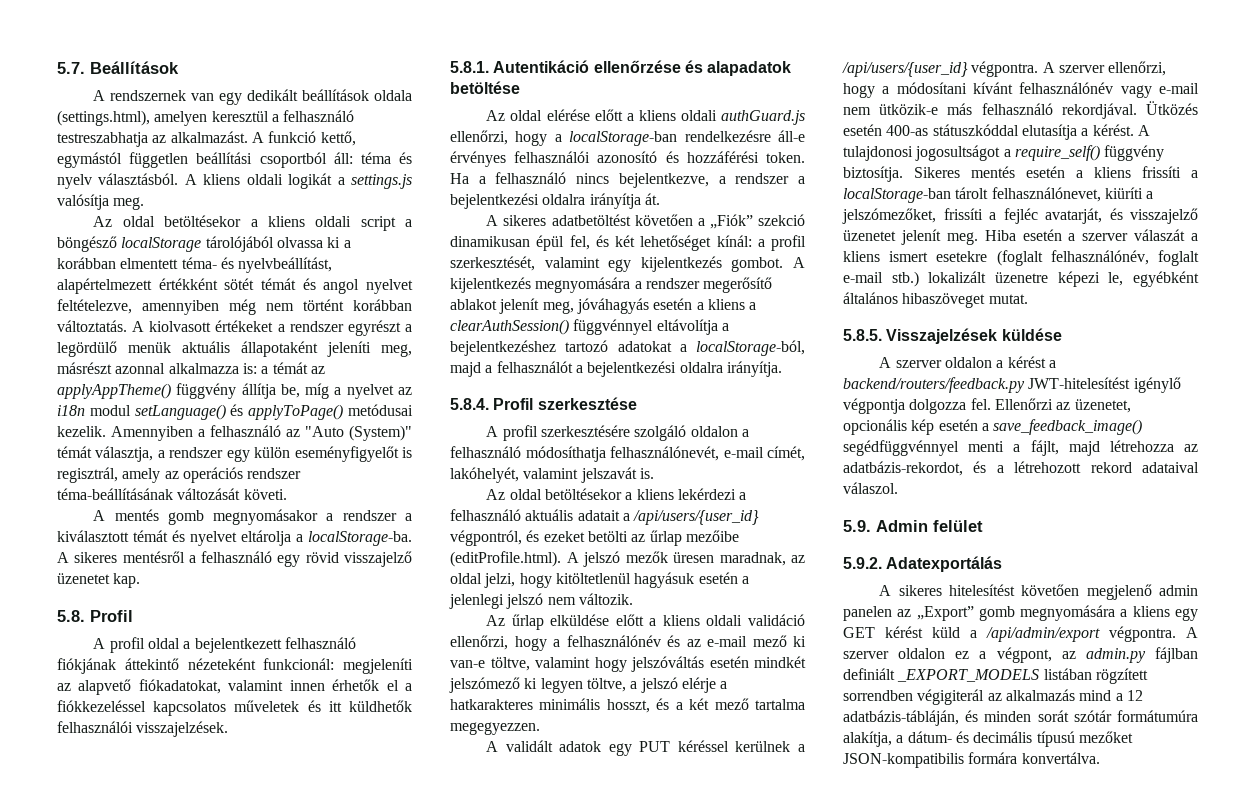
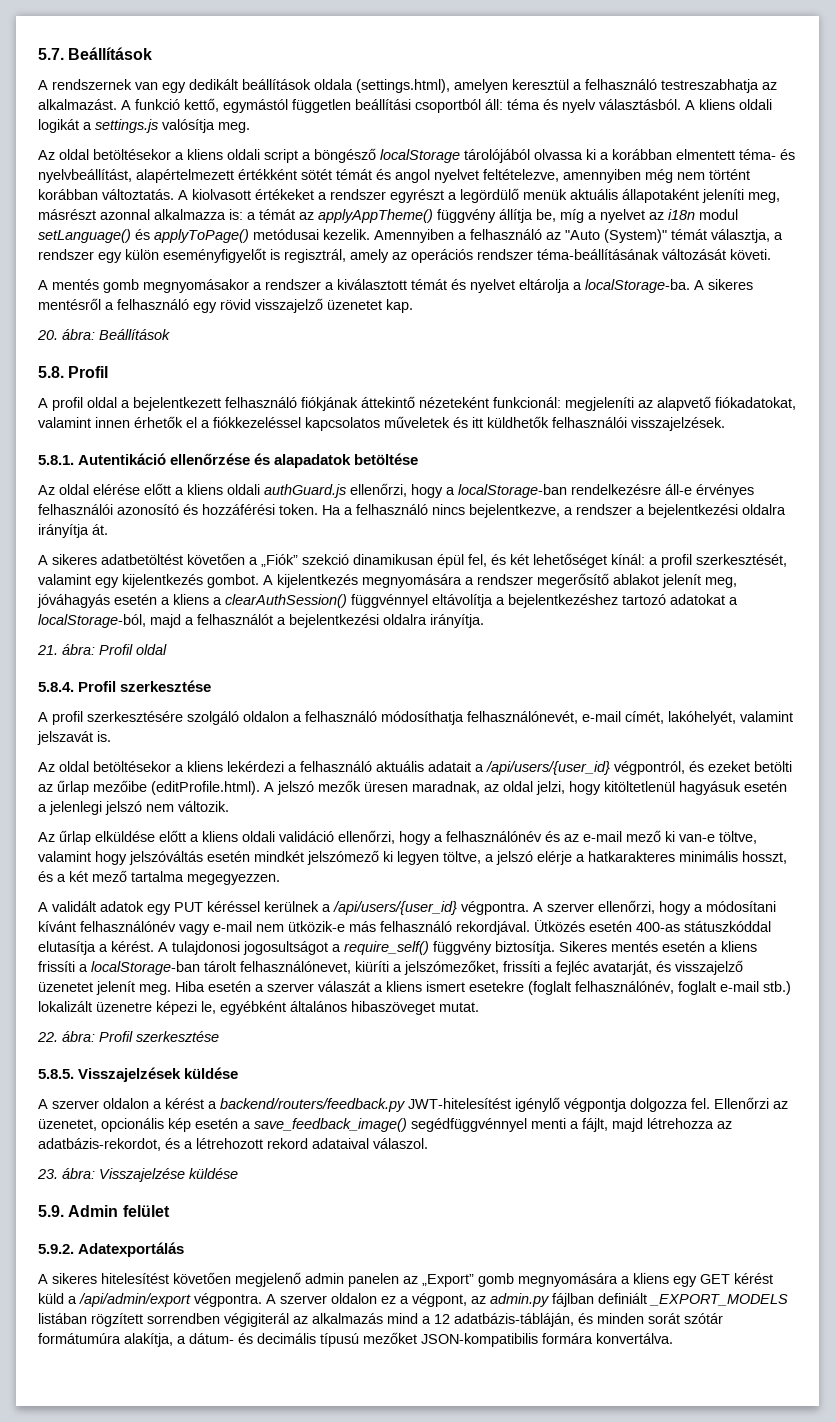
+ 20. ábra: Beállítások
+ 21. ábra: Profil oldal
+ 22. ábra: Profil szerkesztése
+ 23. ábra: Visszajelzése küldése

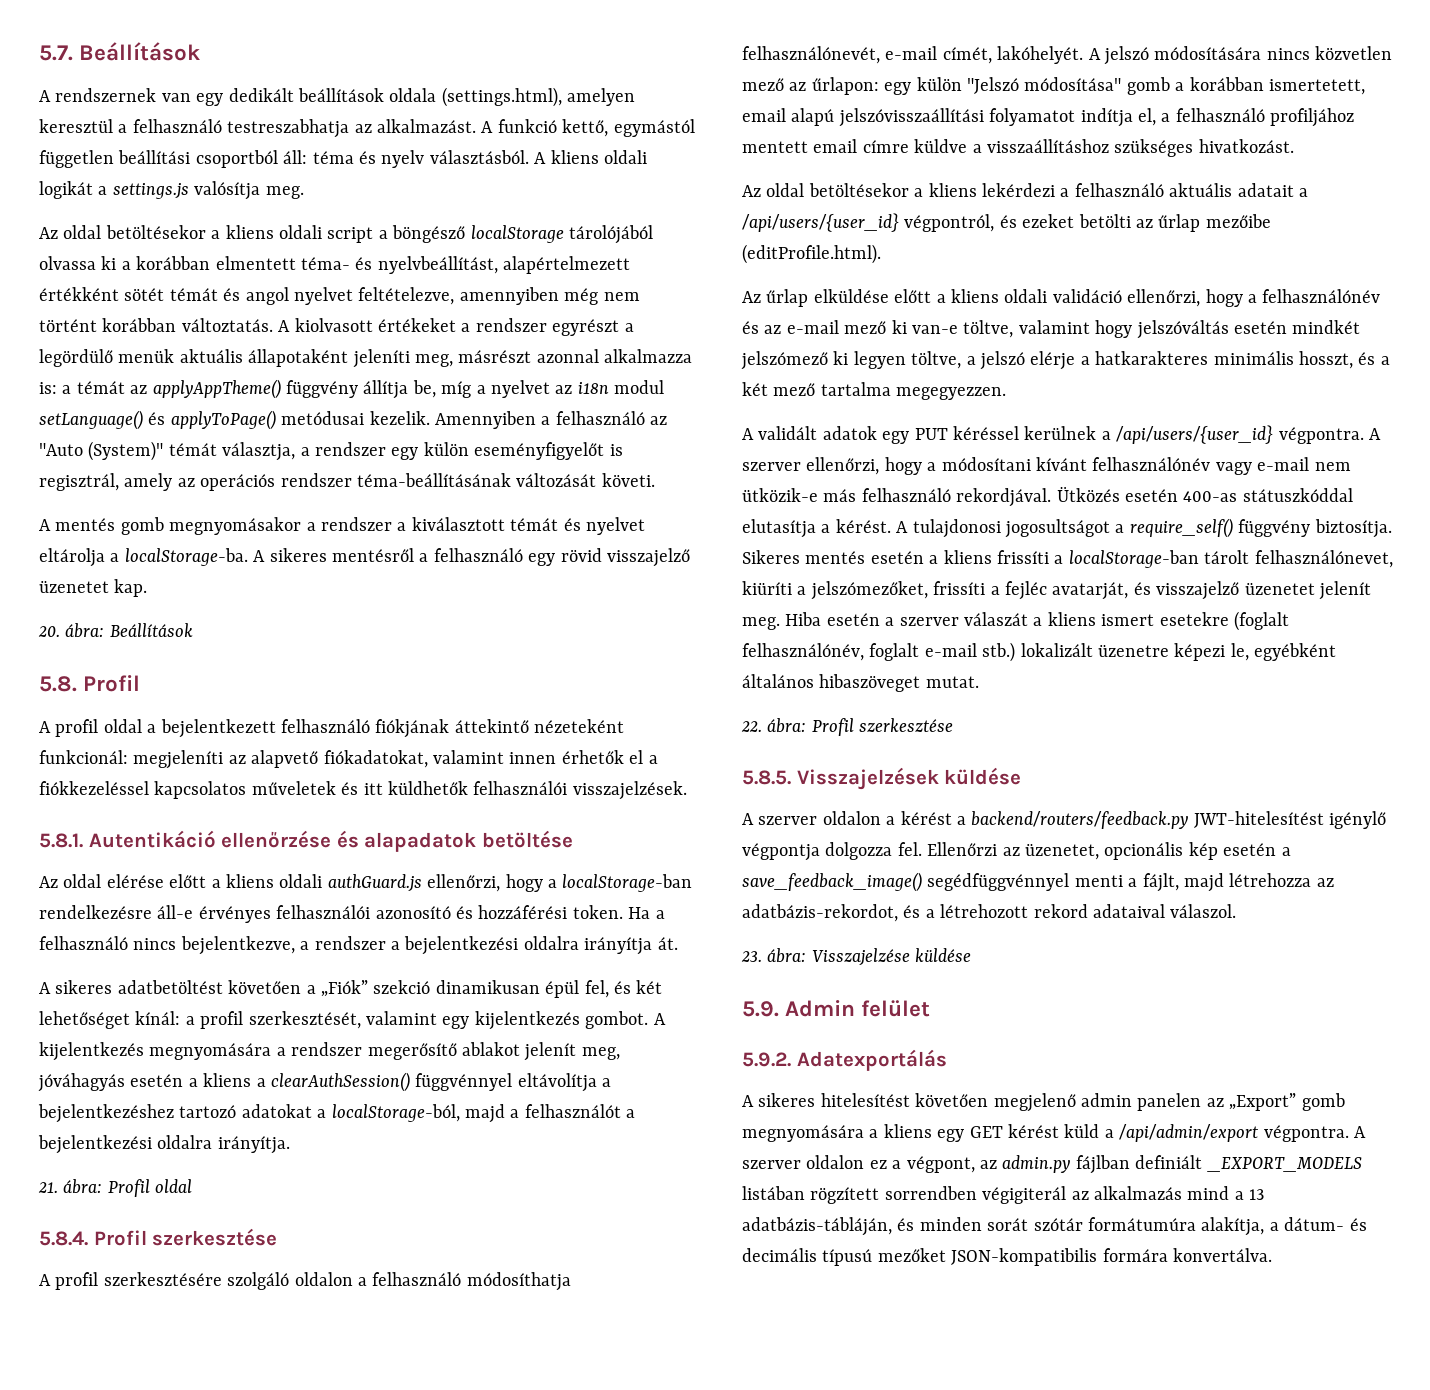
- A profil szerkesztésére szolgáló oldalon a felhasználó módosíthatja felhasználónevét, e-mail címét, lakóhelyét, valamint jelszavát is.
+ A profil szerkesztésére szolgáló oldalon a felhasználó módosíthatja felhasználónevét, e-mail címét, lakóhelyét. A jelszó módosítására nincs közvetlen mező az űrlapon: egy külön "Jelszó módosítása" gomb a korábban ismertetett, email alapú jelszóvisszaállítási folyamatot indítja el, a felhasználó profiljához mentett email címre küldve a visszaállításhoz szükséges hivatkozást.
- Az oldal betöltésekor a kliens lekérdezi a felhasználó aktuális adatait a /api/users/{user_id} végpontról, és ezeket betölti az űrlap mezőibe (editProfile.html). A jelszó mezők üresen maradnak, az oldal jelzi, hogy kitöltetlenül hagyásuk esetén a jelenlegi jelszó nem változik.
+ Az oldal betöltésekor a kliens lekérdezi a felhasználó aktuális adatait a /api/users/{user_id} végpontról, és ezeket betölti az űrlap mezőibe (editProfile.html).
- A szerver oldalon ez a végpont, az admin.py fájlban definiált _EXPORT_MODELS listában rögzített sorrendben végigiterál az alkalmazás mind a 12 adatbázis-tábláján, és minden sorát szótár formátumúra alakítja, a dátum- és decimális típusú mezőket JSON-kompatibilis formára konvertálva.
+ A szerver oldalon ez a végpont, az admin.py fájlban definiált _EXPORT_MODELS listában rögzített sorrendben végigiterál az alkalmazás mind a 13 adatbázis-tábláján, és minden sorát szótár formátumúra alakítja, a dátum- és decimális típusú mezőket JSON-kompatibilis formára konvertálva.

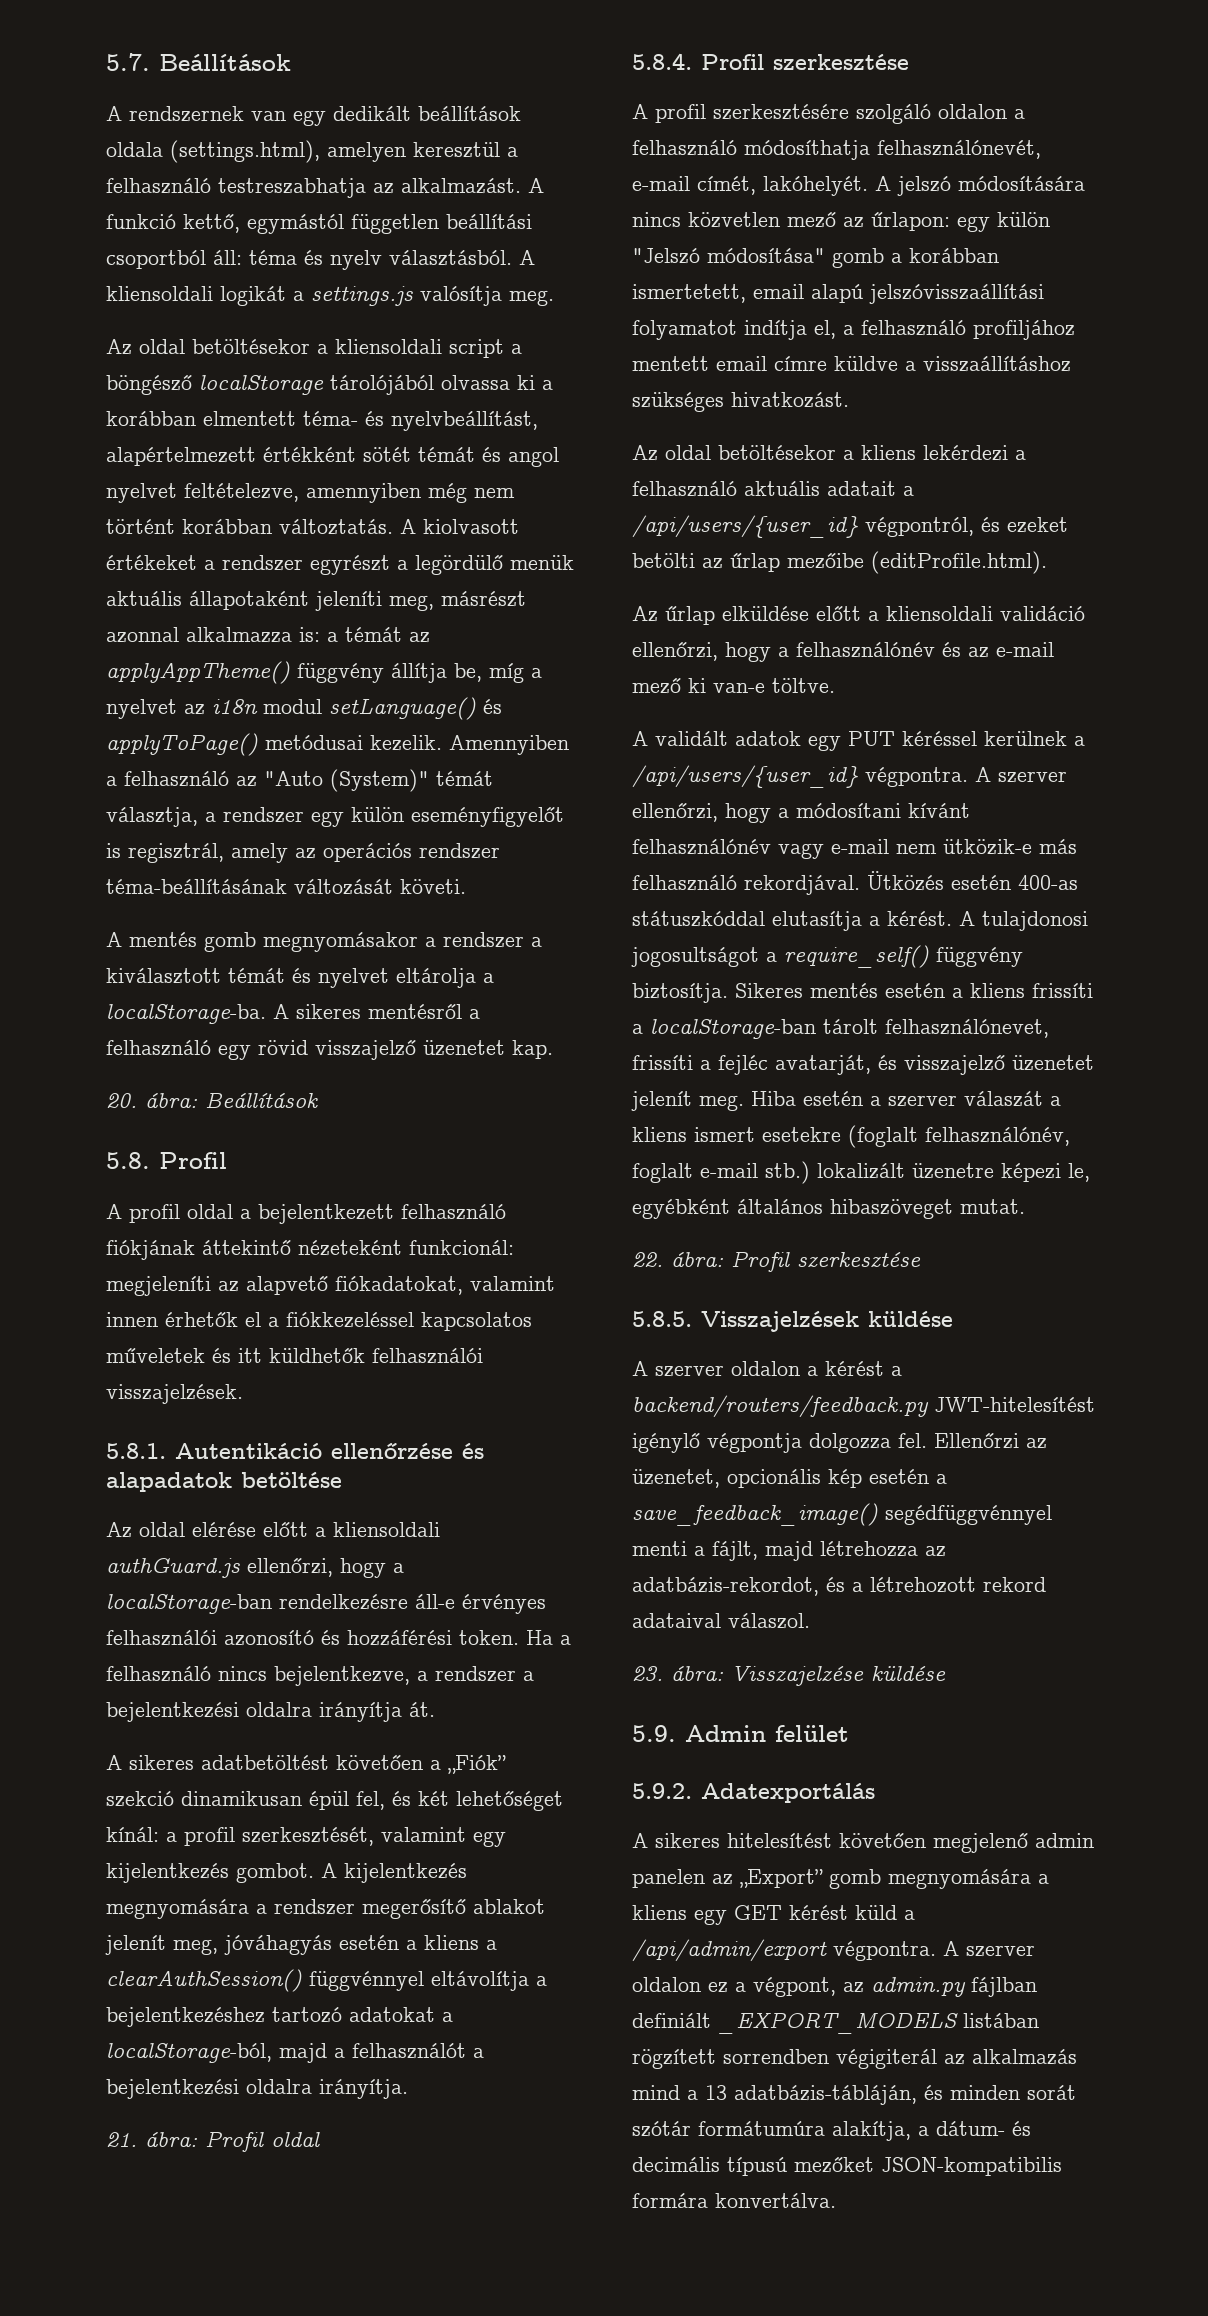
- A kliens oldali logikát a settings.js valósítja meg.
+ A kliensoldali logikát a settings.js valósítja meg.
- Az oldal betöltésekor a kliens oldali script a böngésző localStorage tárolójából olvassa ki a korábban elmentett téma- és nyelvbeállítást, alapértelmezett értékként sötét témát és angol nyelvet feltételezve, amennyiben még nem történt korábban változtatás.
+ Az oldal betöltésekor a kliensoldali script a böngésző localStorage tárolójából olvassa ki a korábban elmentett téma- és nyelvbeállítást, alapértelmezett értékként sötét témát és angol nyelvet feltételezve, amennyiben még nem történt korábban változtatás.
- Az oldal elérése előtt a kliens oldali authGuard.js ellenőrzi, hogy a localStorage-ban rendelkezésre áll-e érvényes felhasználói azonosító és hozzáférési token.
+ Az oldal elérése előtt a kliensoldali authGuard.js ellenőrzi, hogy a localStorage-ban rendelkezésre áll-e érvényes felhasználói azonosító és hozzáférési token.
- Az űrlap elküldése előtt a kliens oldali validáció ellenőrzi, hogy a felhasználónév és az e-mail mező ki van-e töltve, valamint hogy jelszóváltás esetén mindkét jelszómező ki legyen töltve, a jelszó elérje a hatkarakteres minimális hosszt, és a két mező tartalma megegyezzen.
+ Az űrlap elküldése előtt a kliensoldali validáció ellenőrzi, hogy a felhasználónév és az e-mail mező ki van-e töltve.
- Sikeres mentés esetén a kliens frissíti a localStorage-ban tárolt felhasználónevet, kiüríti a jelszómezőket, frissíti a fejléc avatarját, és visszajelző üzenetet jelenít meg.
+ Sikeres mentés esetén a kliens frissíti a localStorage-ban tárolt felhasználónevet, frissíti a fejléc avatarját, és visszajelző üzenetet jelenít meg.

